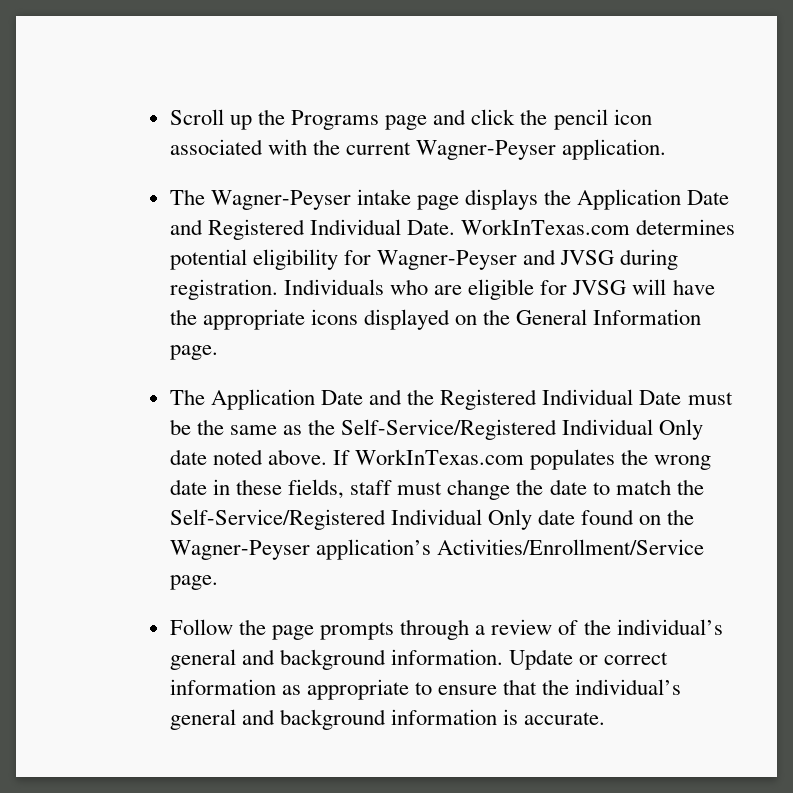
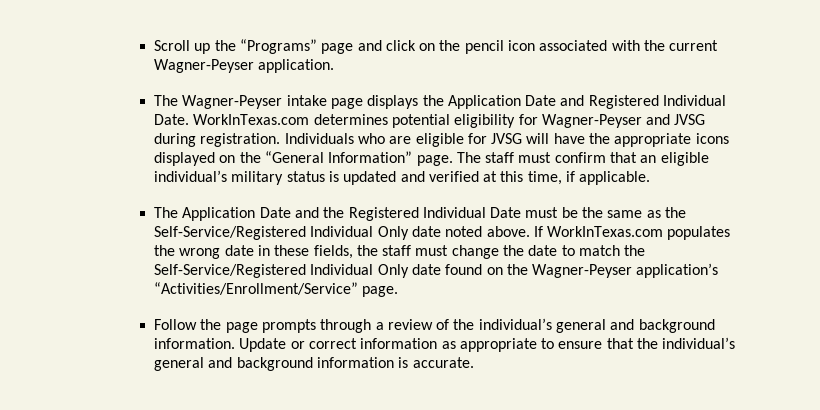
- Scroll up the Programs page and click the pencil icon associated with the current Wagner-Peyser application.
+ Scroll up the “Programs” page and click on the pencil icon associated with the current Wagner-Peyser application.
- Individuals who are eligible for JVSG will have the appropriate icons displayed on the General Information page.
+ Individuals who are eligible for JVSG will have the appropriate icons displayed on the “General Information” page. The staff must confirm that an eligible individual’s military status is updated and verified at this time, if applicable.
- If WorkInTexas.com populates the wrong date in these fields, staff must change the date to match the Self-Service/Registered Individual Only date found on the Wagner-Peyser application’s Activities/Enrollment/Service page.
+ If WorkInTexas.com populates the wrong date in these fields, the staff must change the date to match the Self-Service/Registered Individual Only date found on the Wagner-Peyser application’s “Activities/Enrollment/Service” page.

